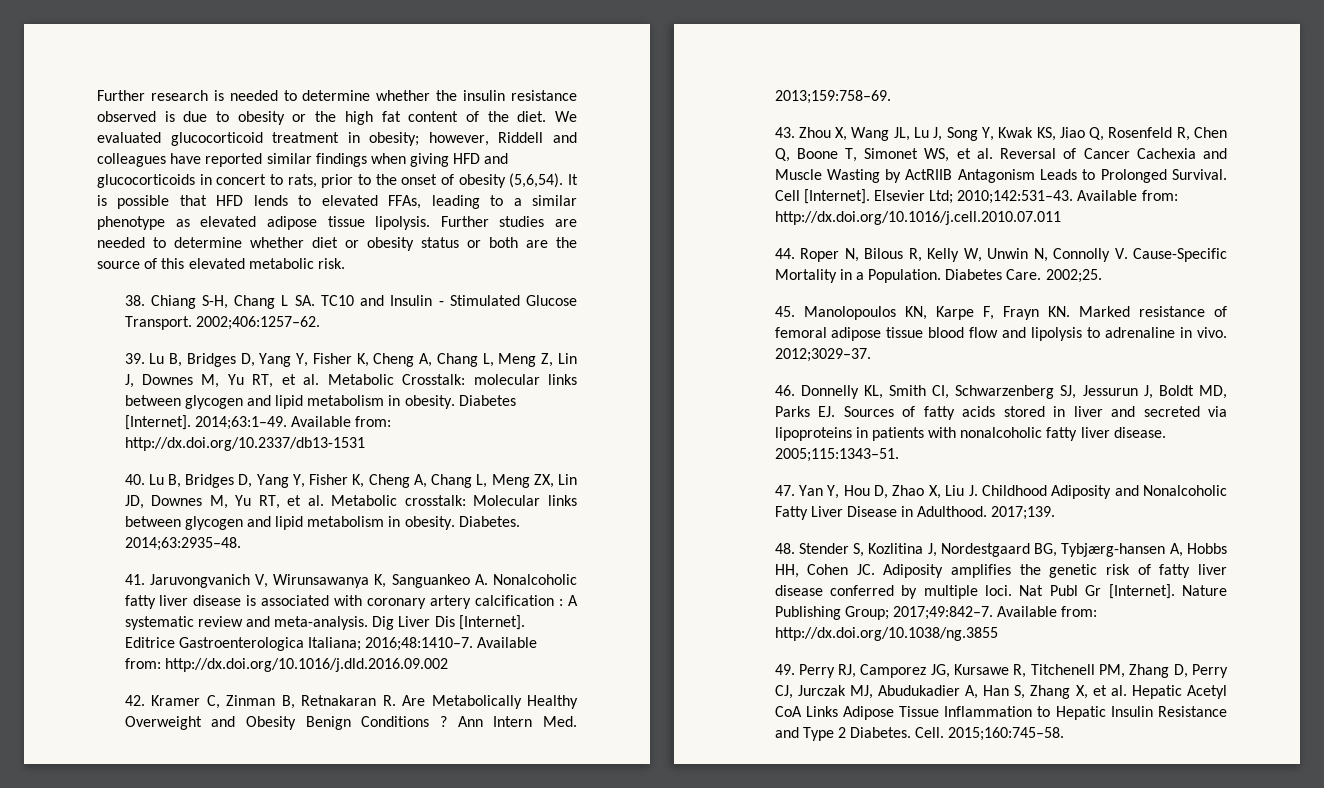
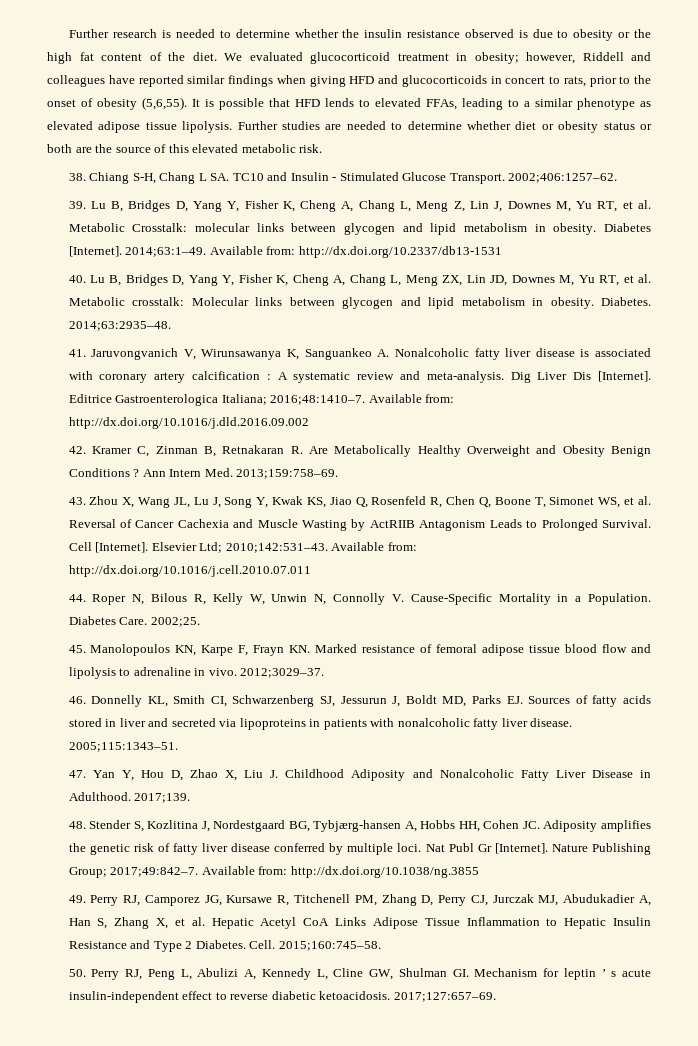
- We evaluated glucocorticoid treatment in obesity; however, Riddell and colleagues have reported similar findings when giving HFD and glucocorticoids in concert to rats, prior to the onset of obesity (5,6,54).
+ We evaluated glucocorticoid treatment in obesity; however, Riddell and colleagues have reported similar findings when giving HFD and glucocorticoids in concert to rats, prior to the onset of obesity (5,6,55).
+ 50. Perry RJ, Peng L, Abulizi A, Kennedy L, Cline GW, Shulman GI. Mechanism for leptin ’ s acute insulin-independent effect to reverse diabetic ketoacidosis. 2017;127:657–69.

